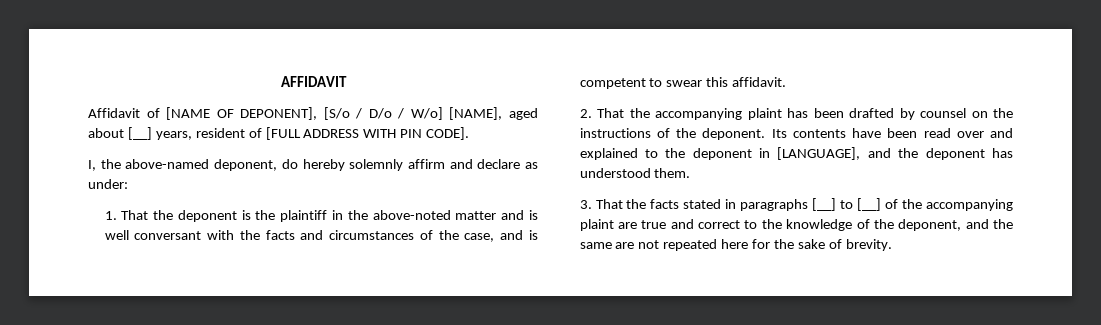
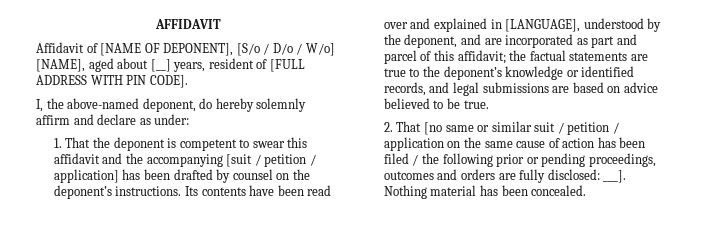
- 1. That the deponent is the plaintiff in the above-noted matter and is well conversant with the facts and circumstances of the case, and is competent to swear this affidavit.
- 2. That the accompanying plaint has been drafted by counsel on the instructions of the deponent.
+ 1. That the deponent is competent to swear this affidavit and the accompanying [suit / petition / application] has been drafted by counsel on the deponent’s instructions.
- Its contents have been read over and explained to the deponent in [LANGUAGE], and the deponent has understood them.
- 3. That the facts stated in paragraphs [__] to [__] of the accompanying plaint are true and correct to the knowledge of the deponent, and the same are not repeated here for the sake of brevity.
+ Its contents have been read over and explained in [LANGUAGE], understood by the deponent, and are incorporated as part and parcel of this affidavit; the factual statements are true to the deponent’s knowledge or identified records, and legal submissions are based on advice believed to be true.
+ 2. That [no same or similar suit / petition / application on the same cause of action has been filed / the following prior or pending proceedings, outcomes and orders are fully disclosed: ___]. Nothing material has been concealed.

